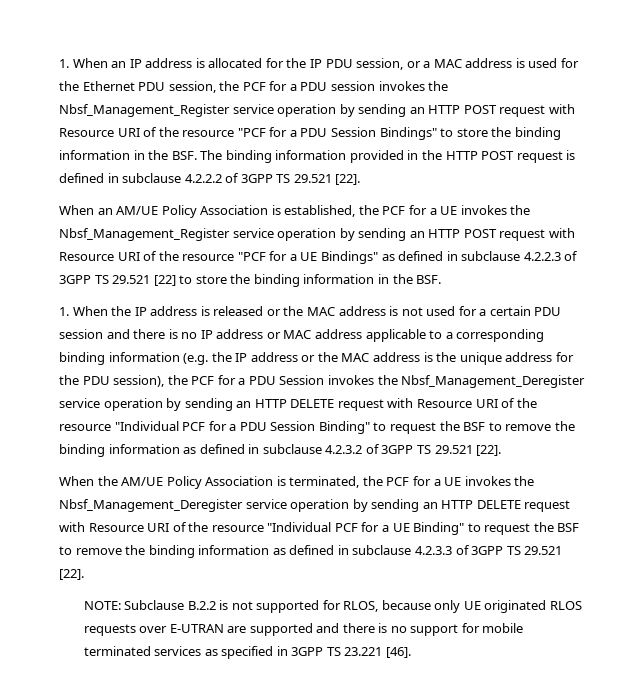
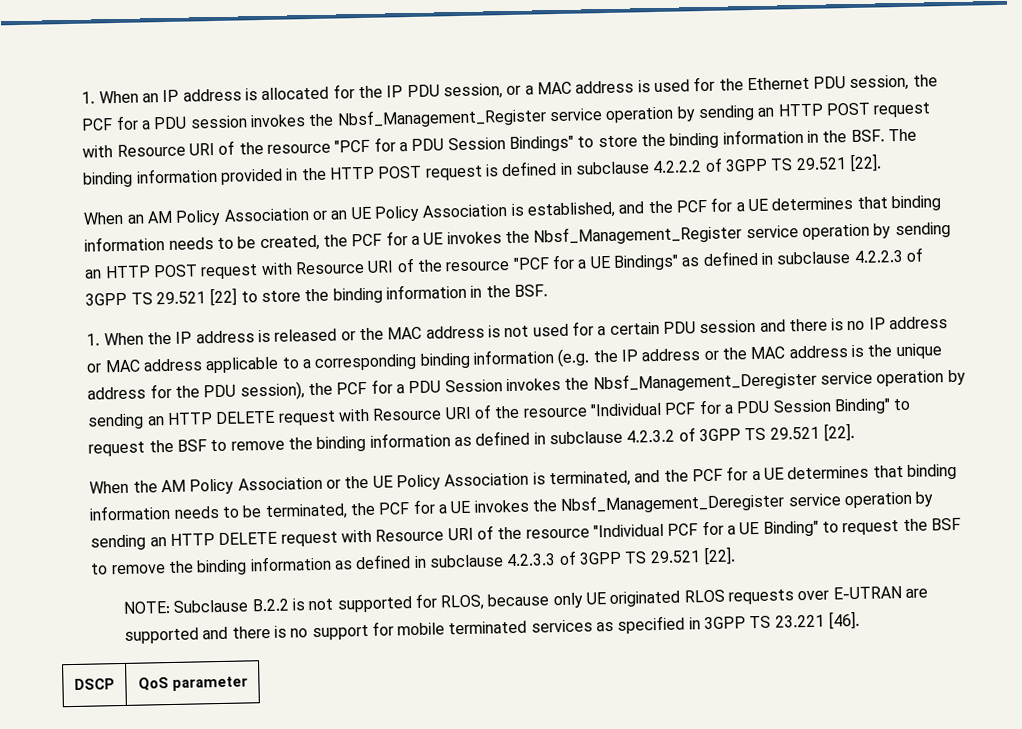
- When an AM/UE Policy Association is established, the PCF for a UE invokes the Nbsf_Management_Register service operation by sending an HTTP POST request with Resource URI of the resource "PCF for a UE Bindings" as defined in subclause 4.2.2.3 of 3GPP TS 29.521 [22] to store the binding information in the BSF.
+ When an AM Policy Association or an UE Policy Association is established, and the PCF for a UE determines that binding information needs to be created, the PCF for a UE invokes the Nbsf_Management_Register service operation by sending an HTTP POST request with Resource URI of the resource "PCF for a UE Bindings" as defined in subclause 4.2.2.3 of 3GPP TS 29.521 [22] to store the binding information in the BSF.
- When the AM/UE Policy Association is terminated, the PCF for a UE invokes the Nbsf_Management_Deregister service operation by sending an HTTP DELETE request with Resource URI of the resource "Individual PCF for a UE Binding" to request the BSF to remove the binding information as defined in subclause 4.2.3.3 of 3GPP TS 29.521 [22].
+ When the AM Policy Association or the UE Policy Association is terminated, and the PCF for a UE determines that binding information needs to be terminated, the PCF for a UE invokes the Nbsf_Management_Deregister service operation by sending an HTTP DELETE request with Resource URI of the resource "Individual PCF for a UE Binding" to request the BSF to remove the binding information as defined in subclause 4.2.3.3 of 3GPP TS 29.521 [22].
+ DSCP | QoS parameter

